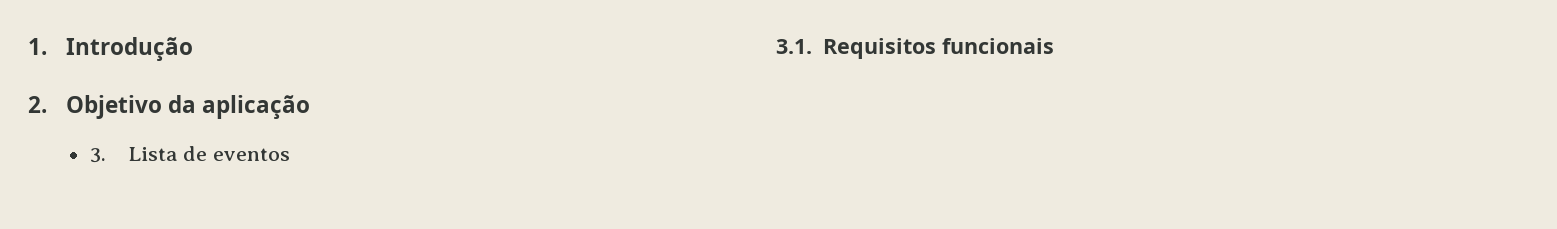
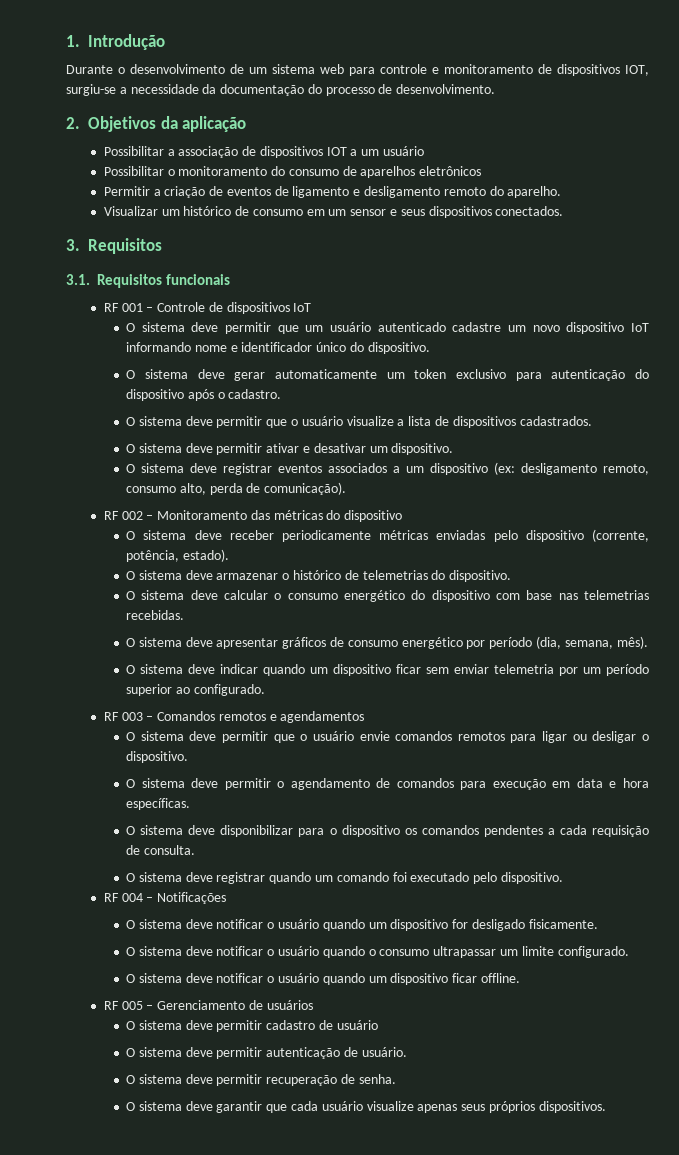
+ Durante o desenvolvimento de um sistema web para controle e monitoramento de dispositivos IOT, surgiu-se a necessidade da documentação do processo de desenvolvimento.
- 2. Objetivo da aplicação
+ 2. Objetivos da aplicação
- 3. Lista de eventos
+ Possibilitar a associação de dispositivos IOT a um usuário
+ Possibilitar o monitoramento do consumo de aparelhos eletrônicos
+ Permitir a criação de eventos de ligamento e desligamento remoto do aparelho.
+ Visualizar um histórico de consumo em um sensor e seus dispositivos conectados.
+ 3. Requisitos
  3.1. Requisitos funcionais
+ RF 001 – Controle de dispositivos IoT
+ O sistema deve permitir que um usuário autenticado cadastre um novo dispositivo IoT informando nome e identificador único do dispositivo.
+ O sistema deve gerar automaticamente um token exclusivo para autenticação do dispositivo após o cadastro.
+ O sistema deve permitir que o usuário visualize a lista de dispositivos cadastrados.
+ O sistema deve permitir ativar e desativar um dispositivo.
+ O sistema deve registrar eventos associados a um dispositivo (ex: desligamento remoto, consumo alto, perda de comunicação).
+ RF 002 – Monitoramento das métricas do dispositivo
+ O sistema deve receber periodicamente métricas enviadas pelo dispositivo (corrente, potência, estado).
+ O sistema deve armazenar o histórico de telemetrias do dispositivo.
+ O sistema deve calcular o consumo energético do dispositivo com base nas telemetrias recebidas.
+ O sistema deve apresentar gráficos de consumo energético por período (dia, semana, mês).
+ O sistema deve indicar quando um dispositivo ficar sem enviar telemetria por um período superior ao configurado.
+ RF 003 – Comandos remotos e agendamentos
+ O sistema deve permitir que o usuário envie comandos remotos para ligar ou desligar o dispositivo.
+ O sistema deve permitir o agendamento de comandos para execução em data e hora específicas.
+ O sistema deve disponibilizar para o dispositivo os comandos pendentes a cada requisição de consulta.
+ O sistema deve registrar quando um comando foi executado pelo dispositivo.
+ RF 004 – Notificações
+ O sistema deve notificar o usuário quando um dispositivo for desligado fisicamente.
+ O sistema deve notificar o usuário quando o consumo ultrapassar um limite configurado.
+ O sistema deve notificar o usuário quando um dispositivo ficar offline.
+ RF 005 – Gerenciamento de usuários
+ O sistema deve permitir cadastro de usuário
+ O sistema deve permitir autenticação de usuário.
+ O sistema deve permitir recuperação de senha.
+ O sistema deve garantir que cada usuário visualize apenas seus próprios dispositivos.

